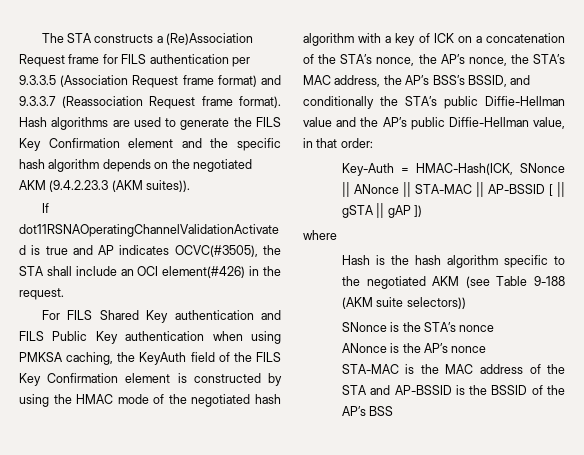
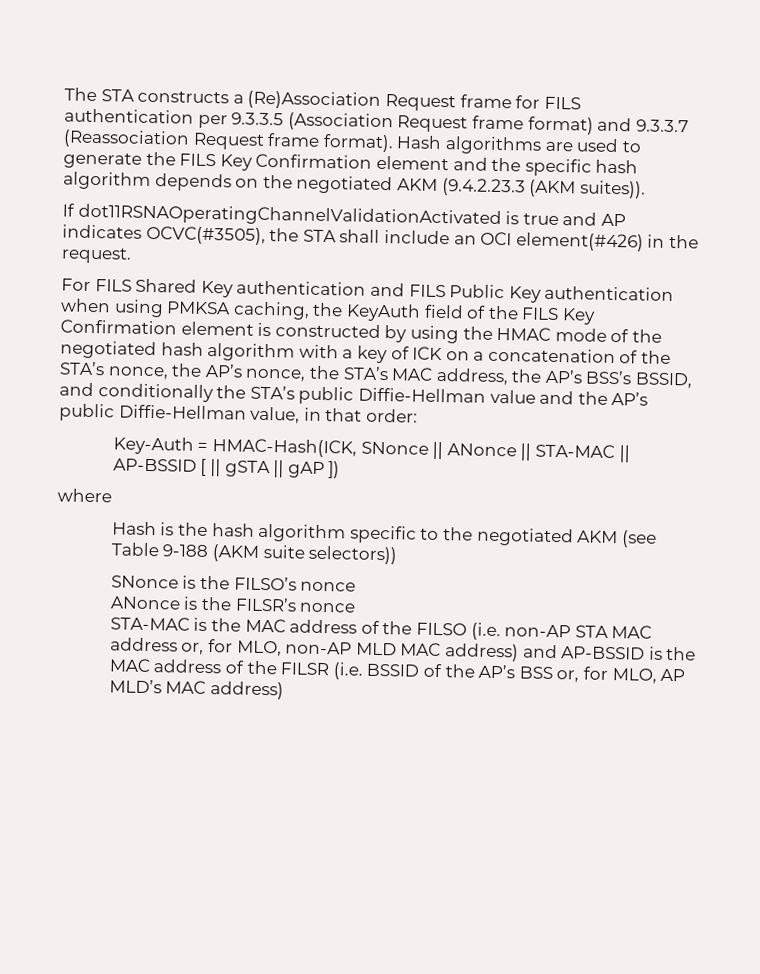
- SNonce is the STA’s nonce
+ SNonce is the FILSO’s nonce
- ANonce is the AP’s nonce
+ ANonce is the FILSR’s nonce
- STA-MAC is the MAC address of the STA and AP-BSSID is the BSSID of the AP’s BSS
+ STA-MAC is the MAC address of the FILSO (i.e. non-AP STA MAC address or, for MLO, non-AP MLD MAC address) and AP-BSSID is the MAC address of the FILSR (i.e. BSSID of the AP’s BSS or, for MLO, AP MLD’s MAC address)

